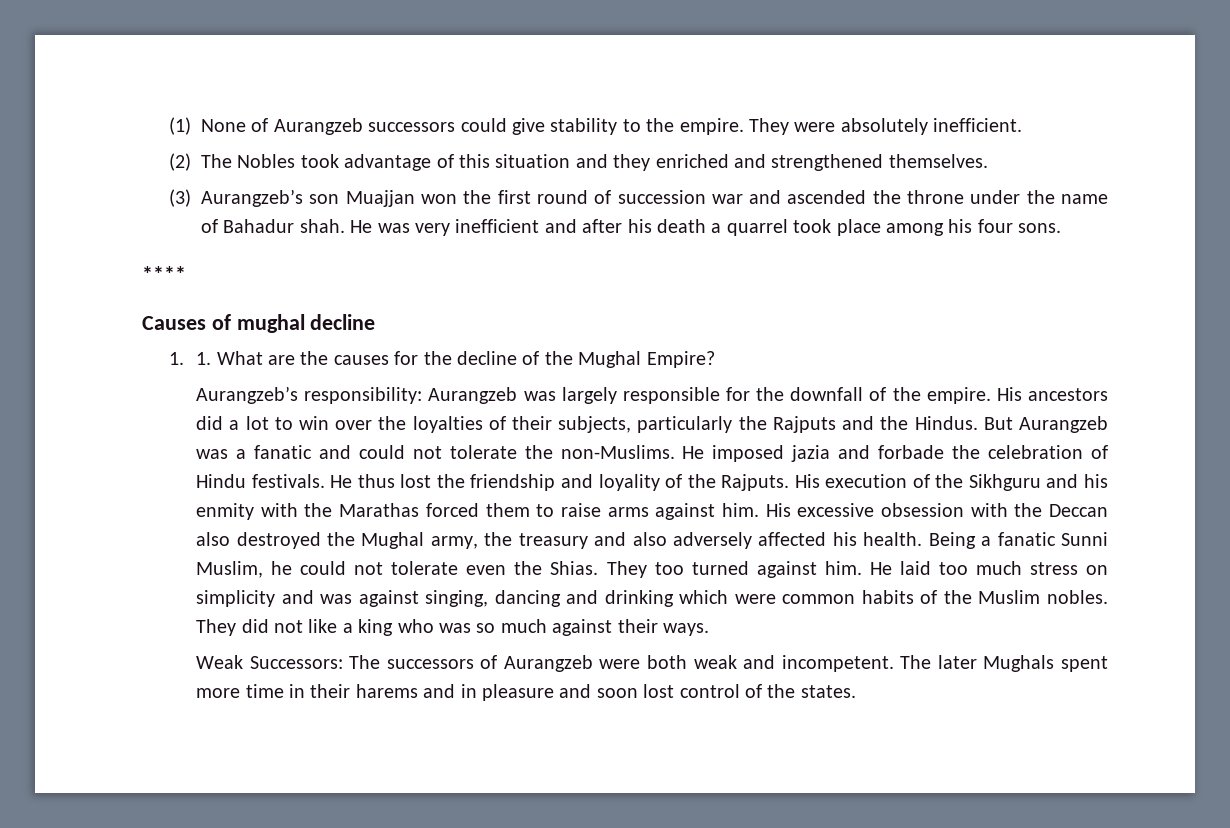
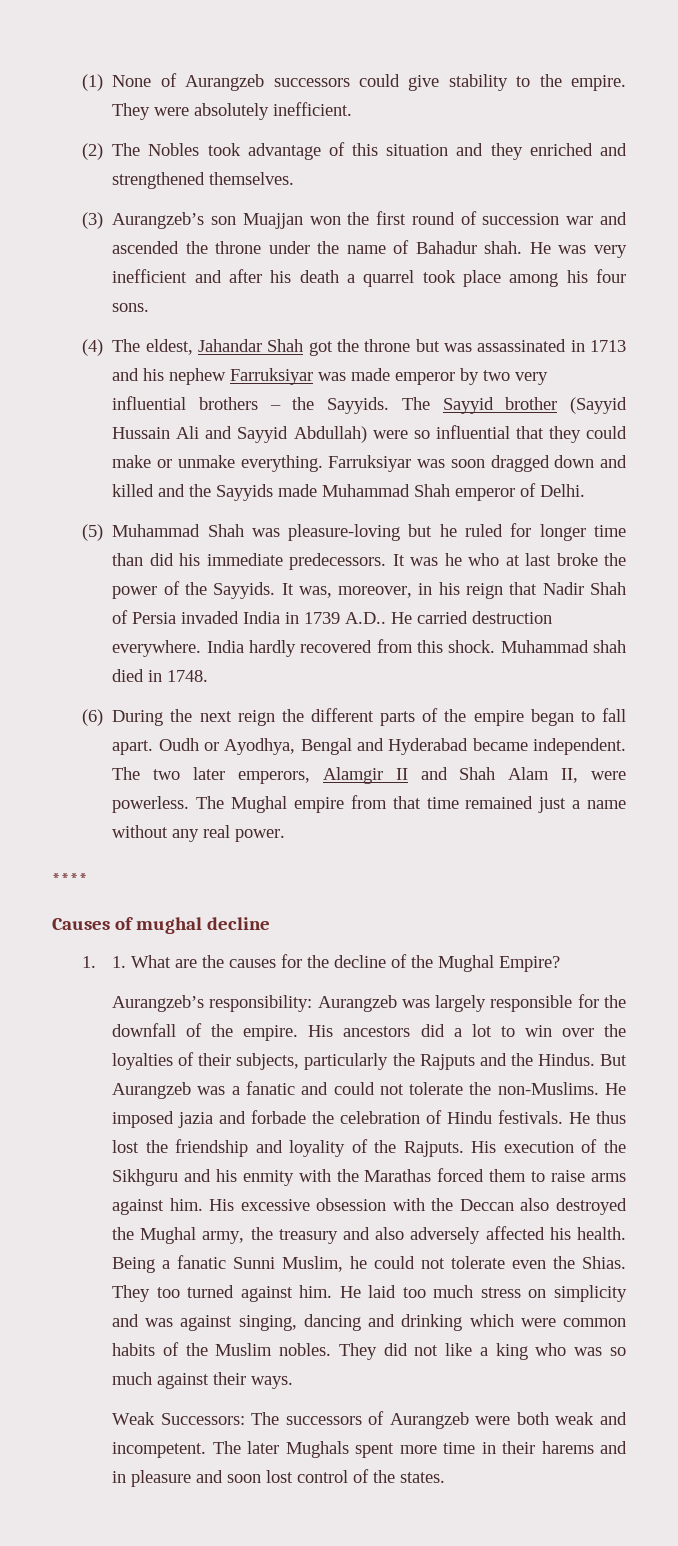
+ (4) The eldest, Jahandar Shah got the throne but was assassinated in 1713 and his nephew Farruksiyar was made emperor by two very influential brothers – the Sayyids. The Sayyid brother (Sayyid Hussain Ali and Sayyid Abdullah) were so influential that they could make or unmake everything. Farruksiyar was soon dragged down and killed and the Sayyids made Muhammad Shah emperor of Delhi.
+ (5) Muhammad Shah was pleasure-loving but he ruled for longer time than did his immediate predecessors. It was he who at last broke the power of the Sayyids. It was, moreover, in his reign that Nadir Shah of Persia invaded India in 1739 A.D.. He carried destruction everywhere. India hardly recovered from this shock. Muhammad shah died in 1748.
+ (6) During the next reign the different parts of the empire began to fall apart. Oudh or Ayodhya, Bengal and Hyderabad became independent. The two later emperors, Alamgir II and Shah Alam II, were powerless. The Mughal empire from that time remained just a name without any real power.

